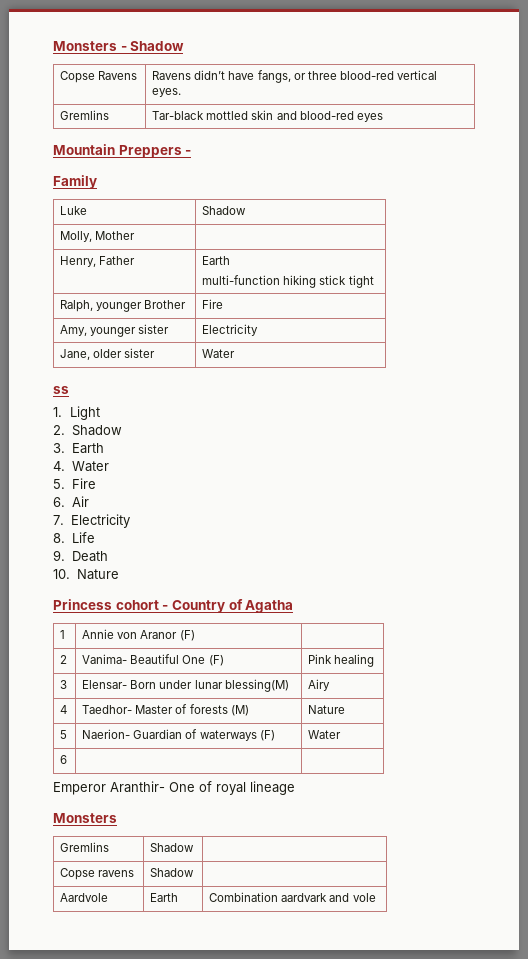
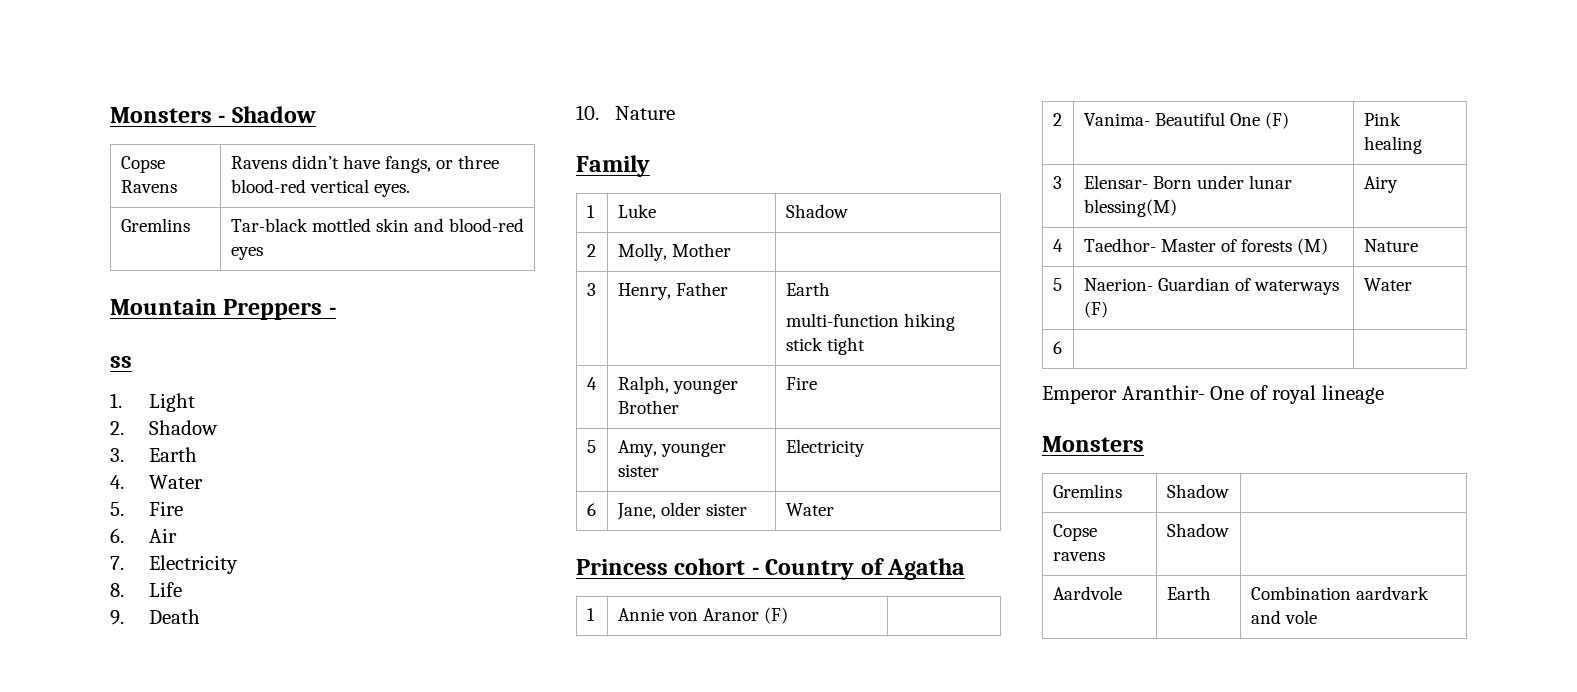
- Family
- Luke | Shadow
- Molly, Mother |
- Henry, Father | Earth
- multi-function hiking stick tight
- Ralph, younger Brother | Fire
- Amy, younger sister | Electricity
- Jane, older sister | Water
+ Family
+ 1 | Luke | Shadow
+ 2 | Molly, Mother |
+ 3 | Henry, Father | Earth
+ multi-function hiking stick tight
+ 4 | Ralph, younger Brother | Fire
+ 5 | Amy, younger sister | Electricity
+ 6 | Jane, older sister | Water

